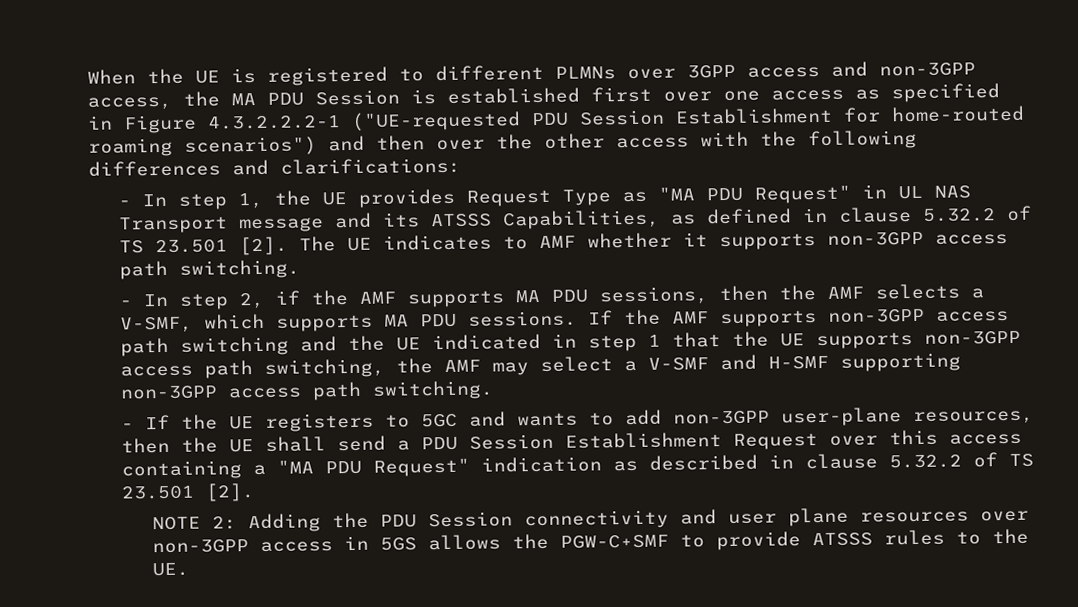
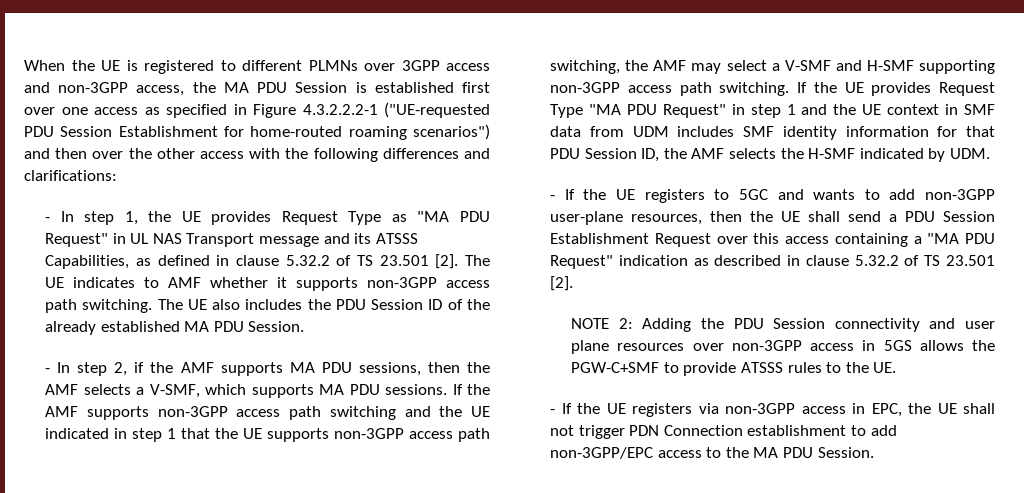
+ The UE also includes the PDU Session ID of the already established MA PDU Session.
+ If the UE provides Request Type "MA PDU Request" in step 1 and the UE context in SMF data from UDM includes SMF identity information for that PDU Session ID, the AMF selects the H-SMF indicated by UDM.
+ - If the UE registers via non-3GPP access in EPC, the UE shall not trigger PDN Connection establishment to add non-3GPP/EPC access to the MA PDU Session.

